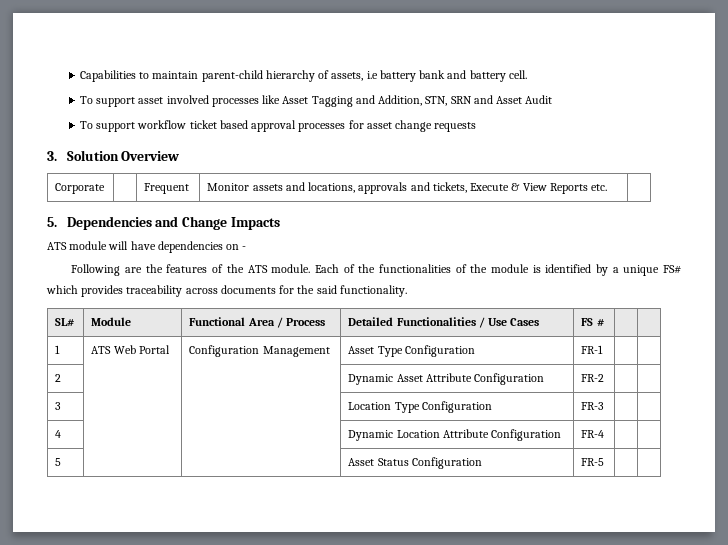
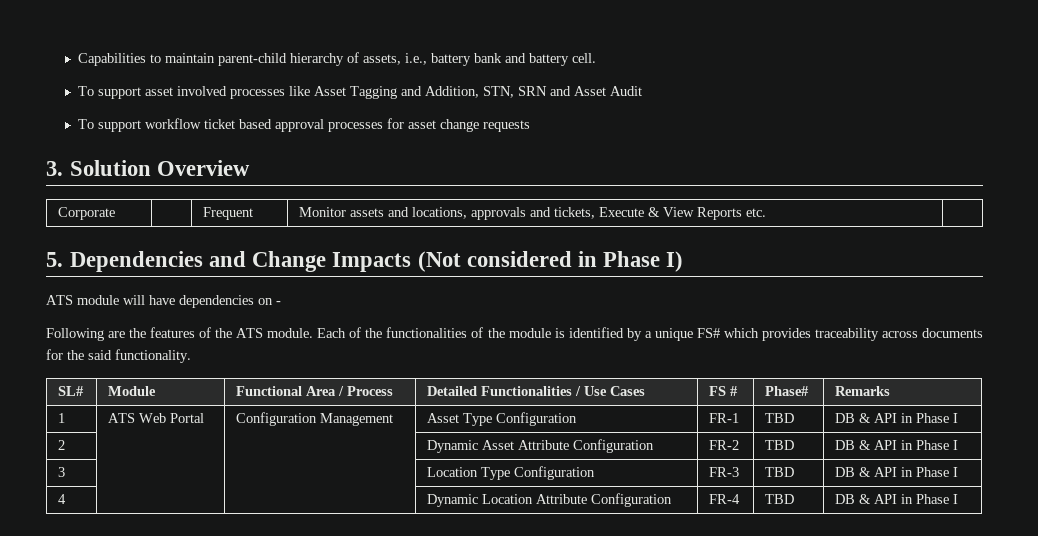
- Capabilities to maintain parent-child hierarchy of assets, i.e battery bank and battery cell.
+ Capabilities to maintain parent-child hierarchy of assets, i.e., battery bank and battery cell.
- 5. Dependencies and Change Impacts
+ 5. Dependencies and Change Impacts (Not considered in Phase I)
- SL# | Module | Functional Area / Process | Detailed Functionalities / Use Cases | FS # | |
+ SL# | Module | Functional Area / Process | Detailed Functionalities / Use Cases | FS # | Phase# | Remarks
- 1 | ATS Web Portal | Configuration Management | Asset Type Configuration | FR-1 | |
+ 1 | ATS Web Portal | Configuration Management | Asset Type Configuration | FR-1 | TBD | DB & API in Phase I
- 2 | | | Dynamic Asset Attribute Configuration | FR-2 | |
+ 2 | | | Dynamic Asset Attribute Configuration | FR-2 | TBD | DB & API in Phase I
- 3 | | | Location Type Configuration | FR-3 | |
+ 3 | | | Location Type Configuration | FR-3 | TBD | DB & API in Phase I
- 4 | | | Dynamic Location Attribute Configuration | FR-4 | |
- 5 | | | Asset Status Configuration | FR-5 | |
+ 4 | | | Dynamic Location Attribute Configuration | FR-4 | TBD | DB & API in Phase I

